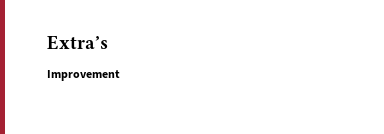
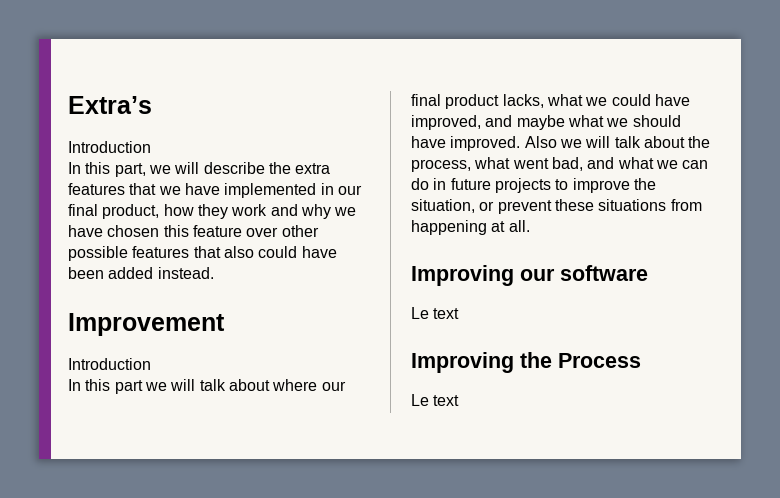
  Extra’s
+ Introduction
+ In this part, we will describe the extra features that we have implemented in our final product, how they work and why we have chosen this feature over other possible features that also could have been added instead.
  Improvement
+ Introduction
+ In this part we will talk about where our final product lacks, what we could have improved, and maybe what we should have improved. Also we will talk about the process, what went bad, and what we can do in future projects to improve the situation, or prevent these situations from happening at all.
+ Improving our software
+ Le text
+ Improving the Process
+ Le text

